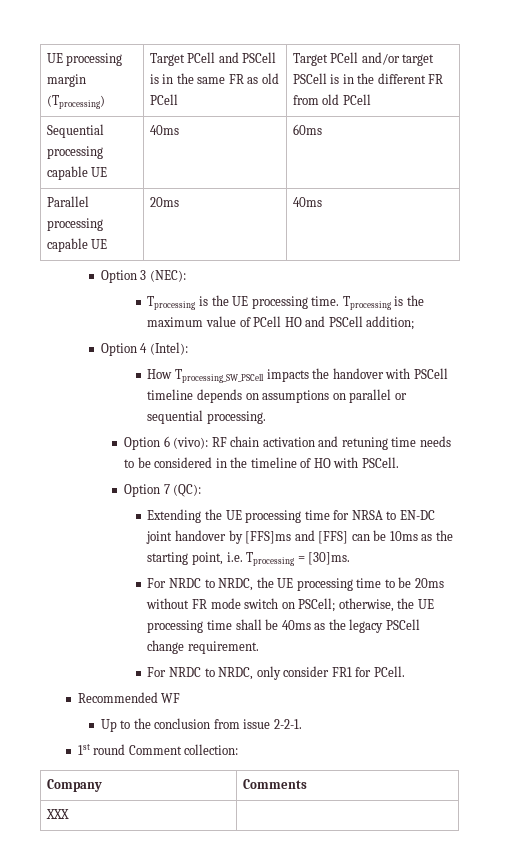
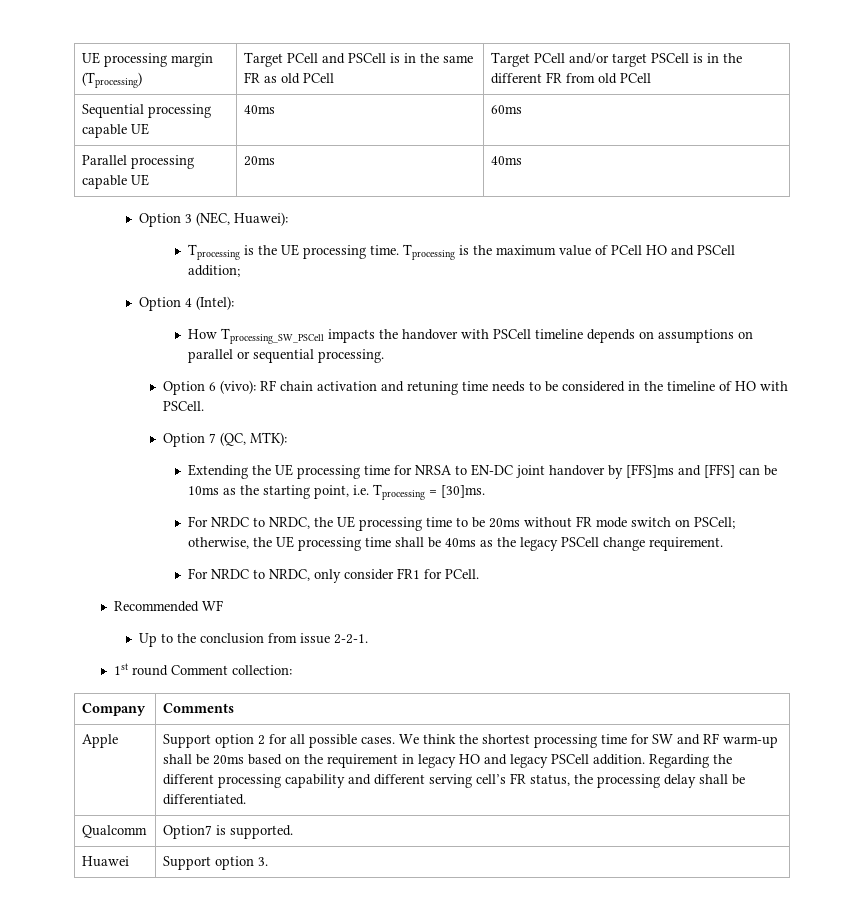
- Option 3 (NEC):
+ Option 3 (NEC, Huawei):
- Option 7 (QC):
+ Option 7 (QC, MTK):
- XXX
+ Apple | Support option 2 for all possible cases. We think the shortest processing time for SW and RF warm-up shall be 20ms based on the requirement in legacy HO and legacy PSCell addition. Regarding the different processing capability and different serving cell’s FR status, the processing delay shall be differentiated.
+ Qualcomm | Option7 is supported.
+ Huawei | Support option 3.

